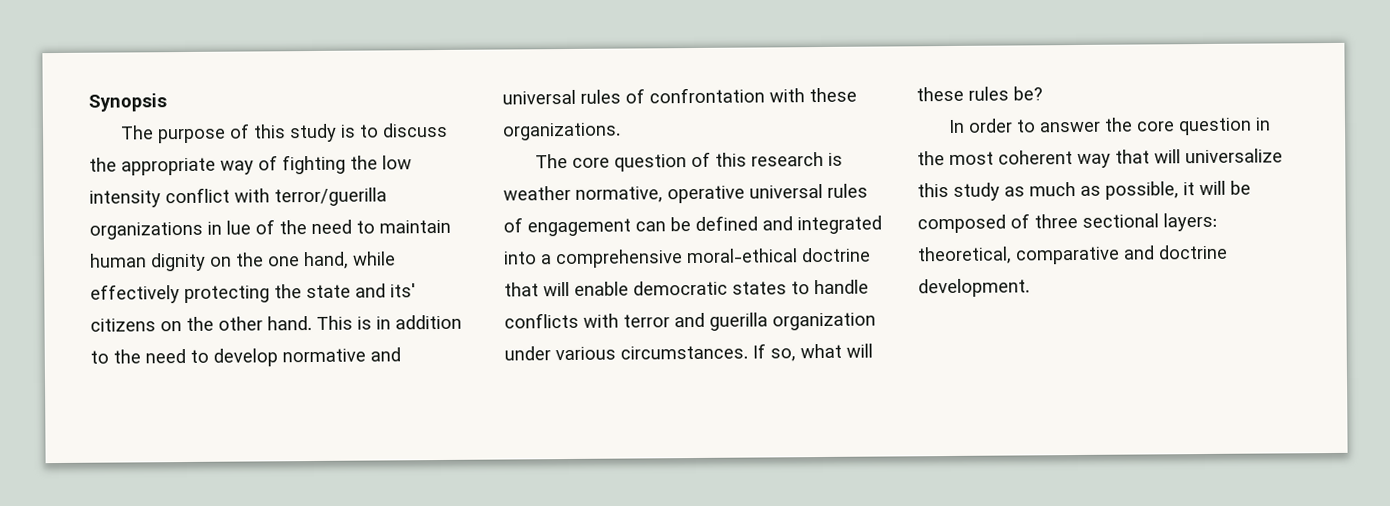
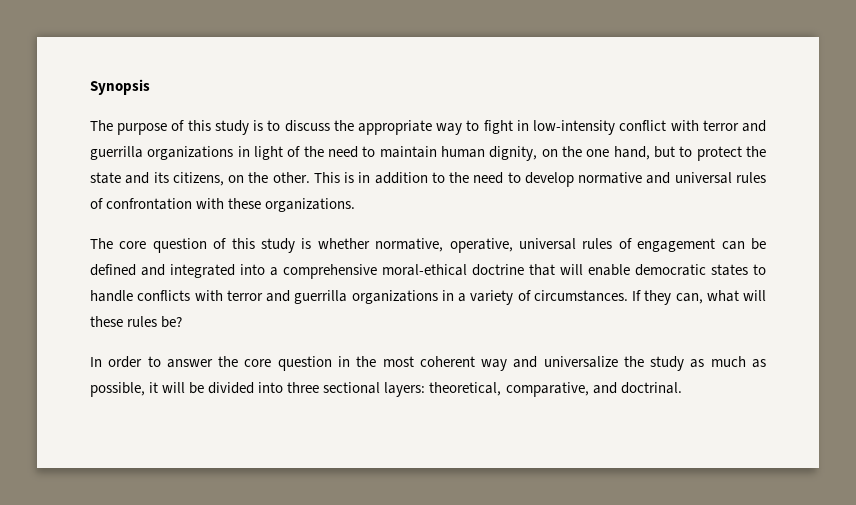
- The purpose of this study is to discuss the appropriate way of fighting the low intensity conflict with terror/guerilla organizations in lue of the need to maintain human dignity on the one hand, while effectively protecting the state and its' citizens on the other hand.
+ The purpose of this study is to discuss the appropriate way to fight in low-intensity conflict with terror and guerrilla organizations in light of the need to maintain human dignity, on the one hand, but to protect the state and its citizens, on the other.
- The core question of this research is weather normative, operative universal rules of engagement can be defined and integrated into a comprehensive moral-ethical doctrine that will enable democratic states to handle conflicts with terror and guerilla organization under various circumstances. If so, what will these rules be?
+ The core question of this study is whether normative, operative, universal rules of engagement can be defined and integrated into a comprehensive moral-ethical doctrine that will enable democratic states to handle conflicts with terror and guerrilla organizations in a variety of circumstances. If they can, what will these rules be?
- In order to answer the core question in the most coherent way that will universalize this study as much as possible, it will be composed of three sectional layers: theoretical, comparative and doctrine development.
+ In order to answer the core question in the most coherent way and universalize the study as much as possible, it will be divided into three sectional layers: theoretical, comparative, and doctrinal.

